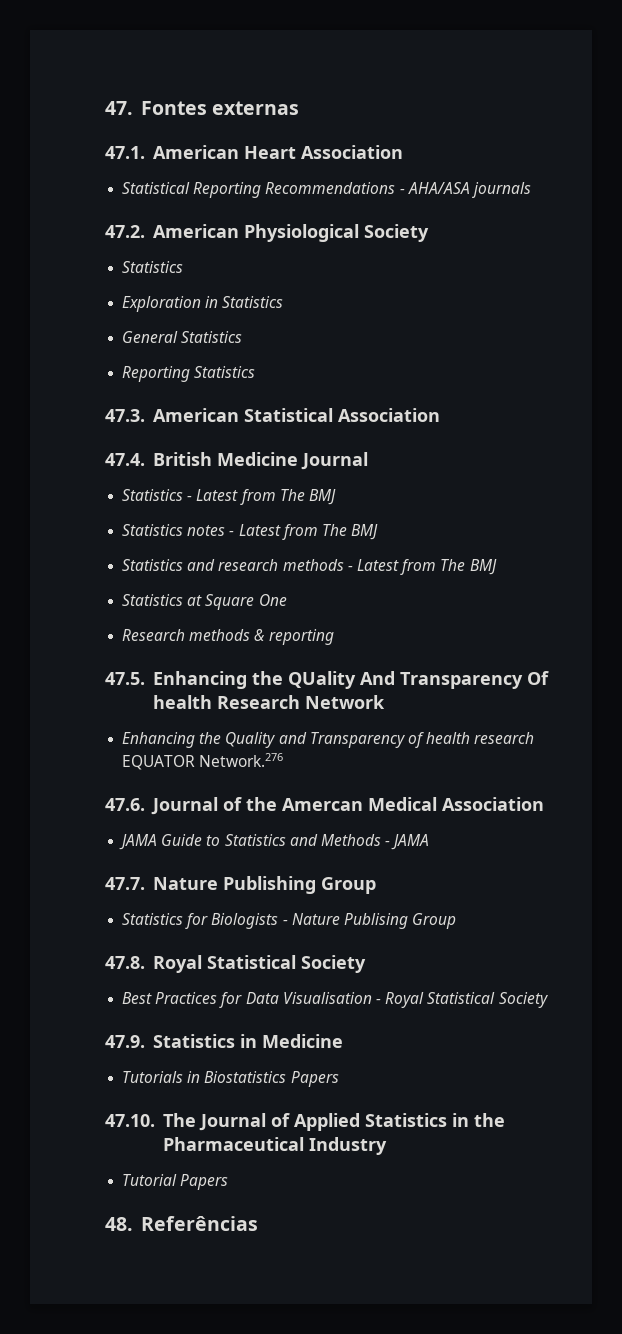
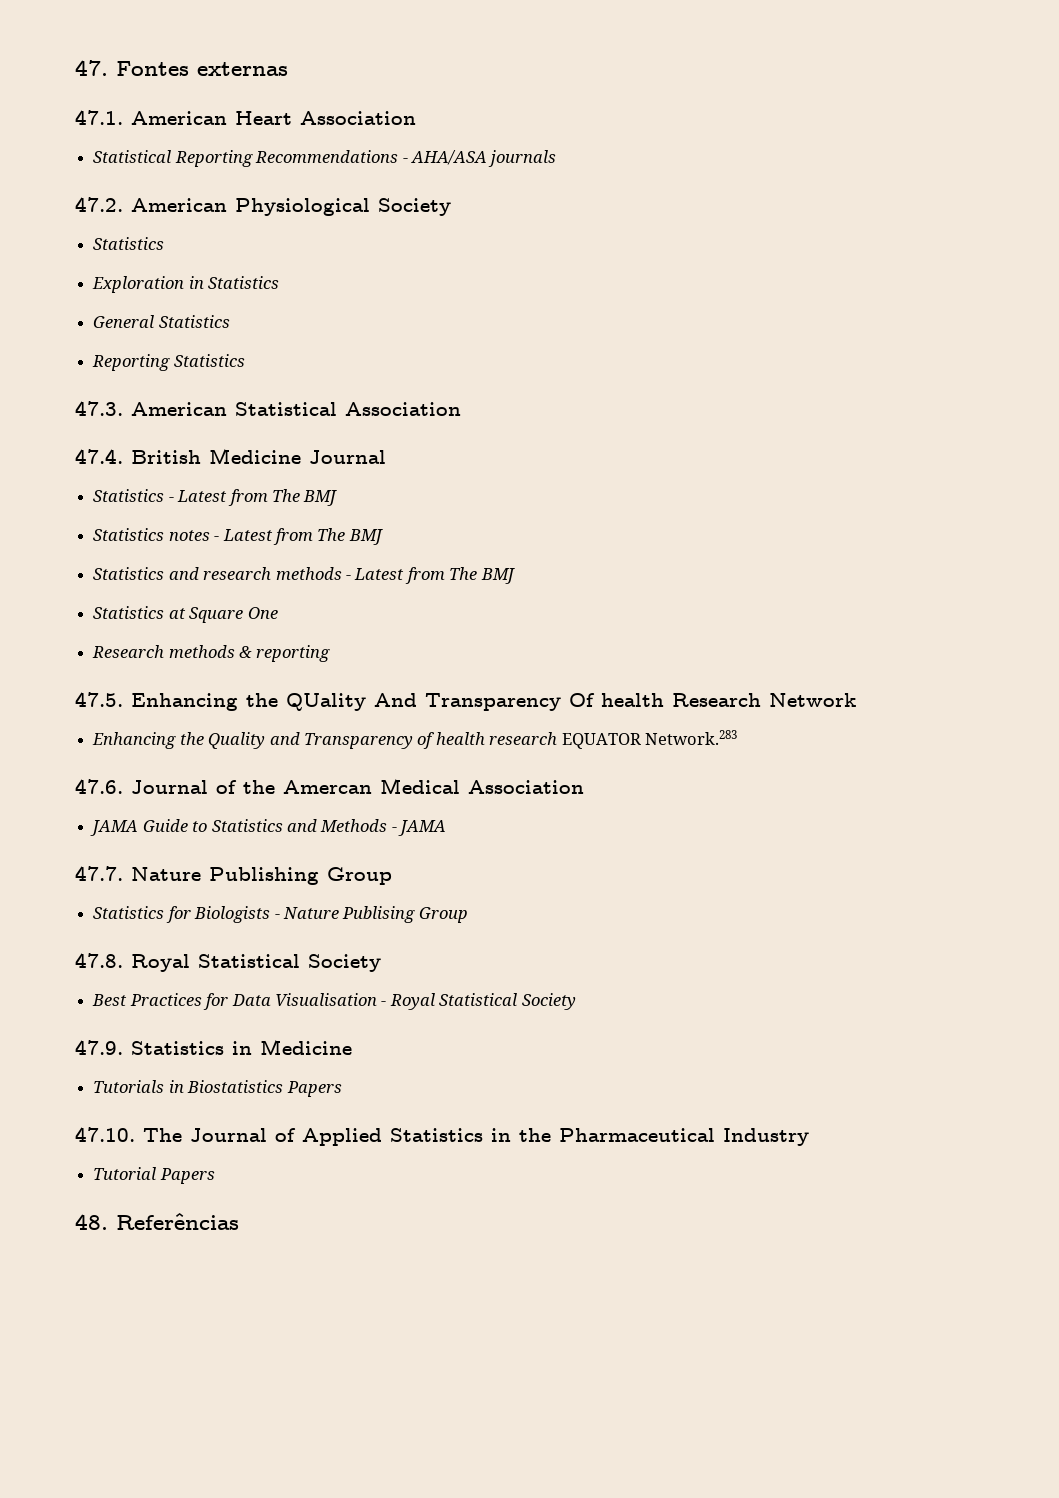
- Enhancing the Quality and Transparency of health research EQUATOR Network.276
+ Enhancing the Quality and Transparency of health research EQUATOR Network.283

